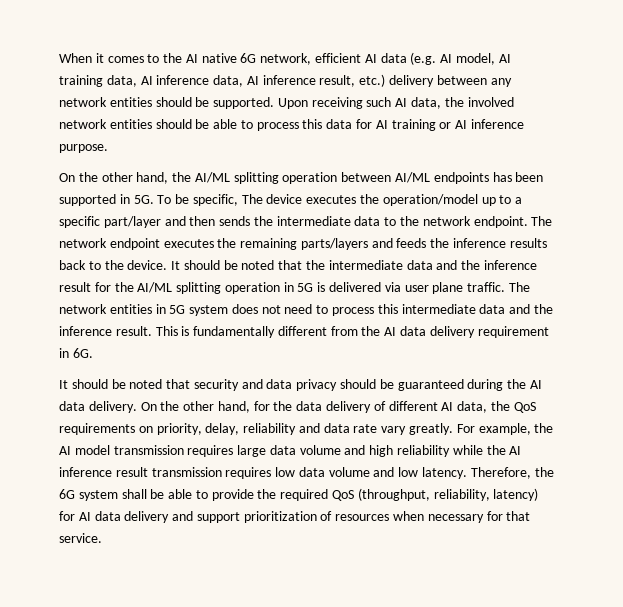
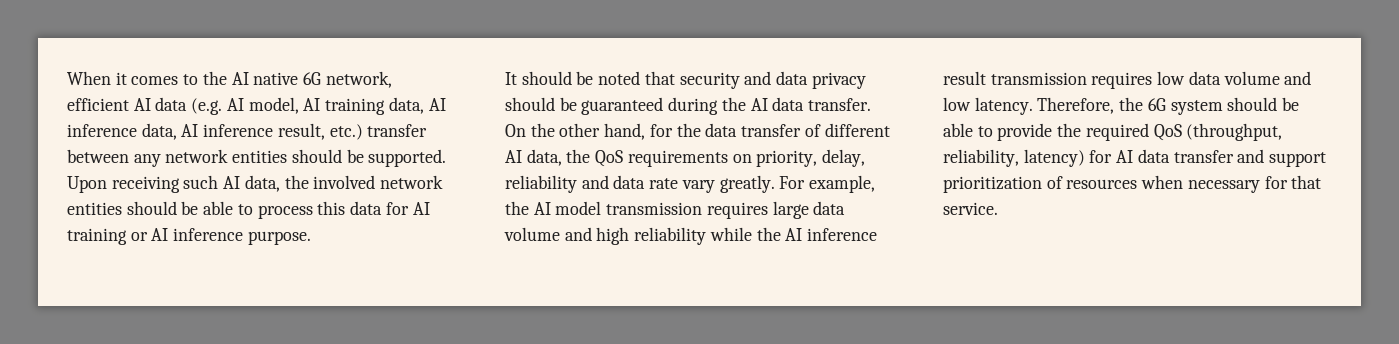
- When it comes to the AI native 6G network, efficient AI data (e.g. AI model, AI training data, AI inference data, AI inference result, etc.) delivery between any network entities should be supported.
+ When it comes to the AI native 6G network, efficient AI data (e.g. AI model, AI training data, AI inference data, AI inference result, etc.) transfer between any network entities should be supported.
- On the other hand, the AI/ML splitting operation between AI/ML endpoints has been supported in 5G. To be specific, The device executes the operation/model up to a specific part/layer and then sends the intermediate data to the network endpoint. The network endpoint executes the remaining parts/layers and feeds the inference results back to the device. It should be noted that the intermediate data and the inference result for the AI/ML splitting operation in 5G is delivered via user plane traffic. The network entities in 5G system does not need to process this intermediate data and the inference result. This is fundamentally different from the AI data delivery requirement in 6G.
- It should be noted that security and data privacy should be guaranteed during the AI data delivery.
+ It should be noted that security and data privacy should be guaranteed during the AI data transfer.
- On the other hand, for the data delivery of different AI data, the QoS requirements on priority, delay, reliability and data rate vary greatly.
+ On the other hand, for the data transfer of different AI data, the QoS requirements on priority, delay, reliability and data rate vary greatly.
- Therefore, the 6G system shall be able to provide the required QoS (throughput, reliability, latency) for AI data delivery and support prioritization of resources when necessary for that service.
+ Therefore, the 6G system should be able to provide the required QoS (throughput, reliability, latency) for AI data transfer and support prioritization of resources when necessary for that service.

